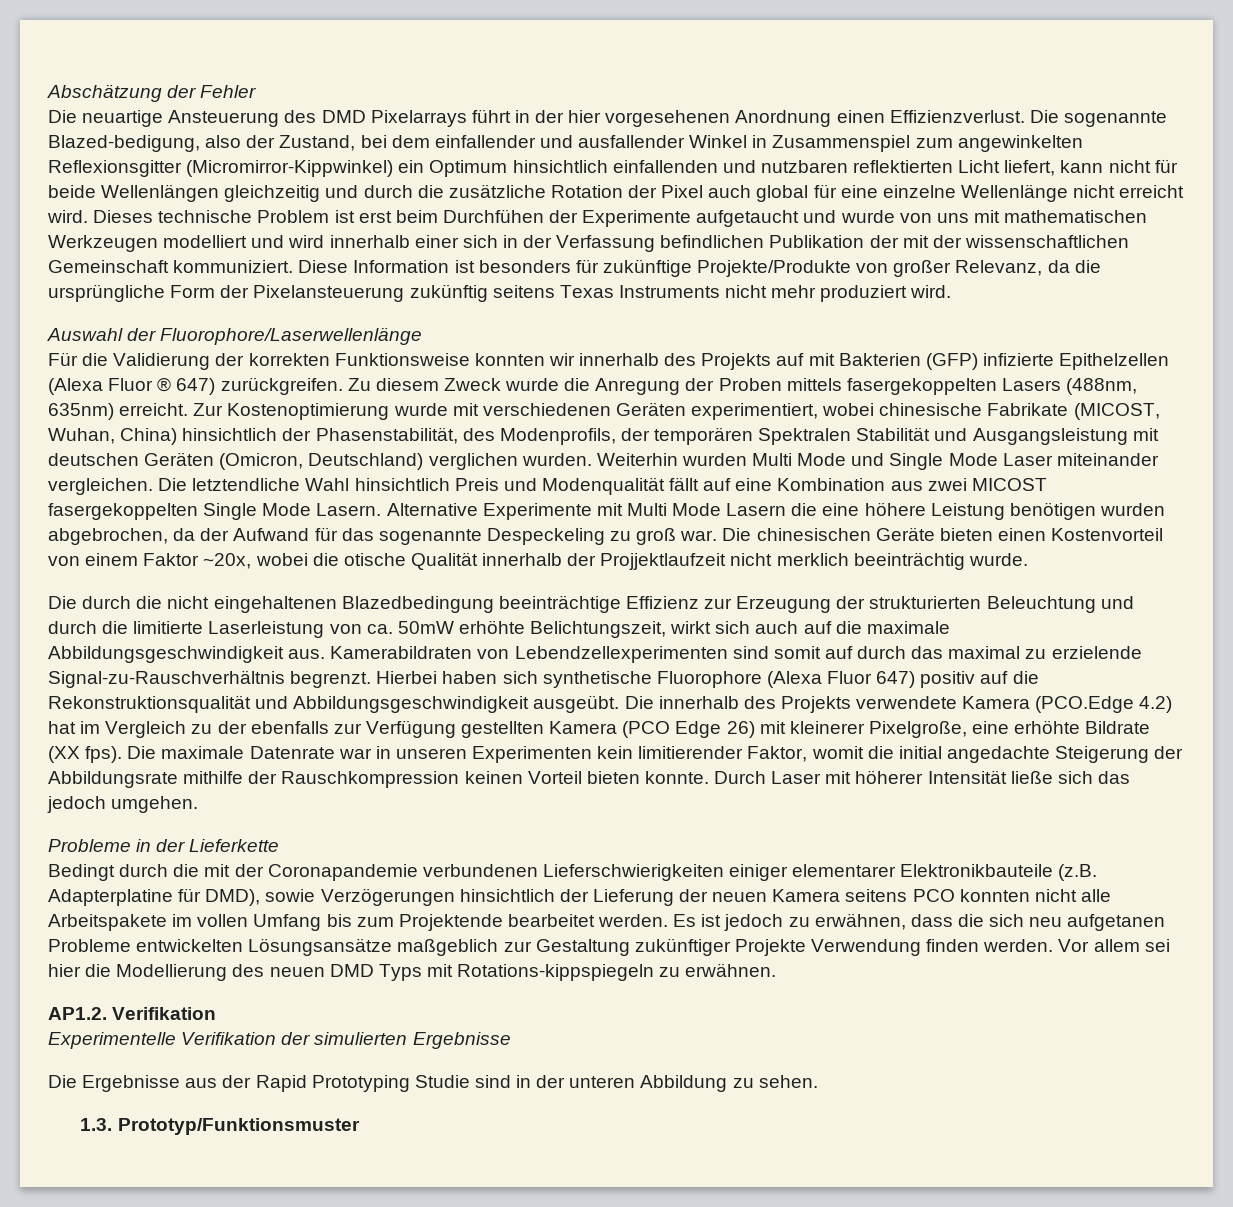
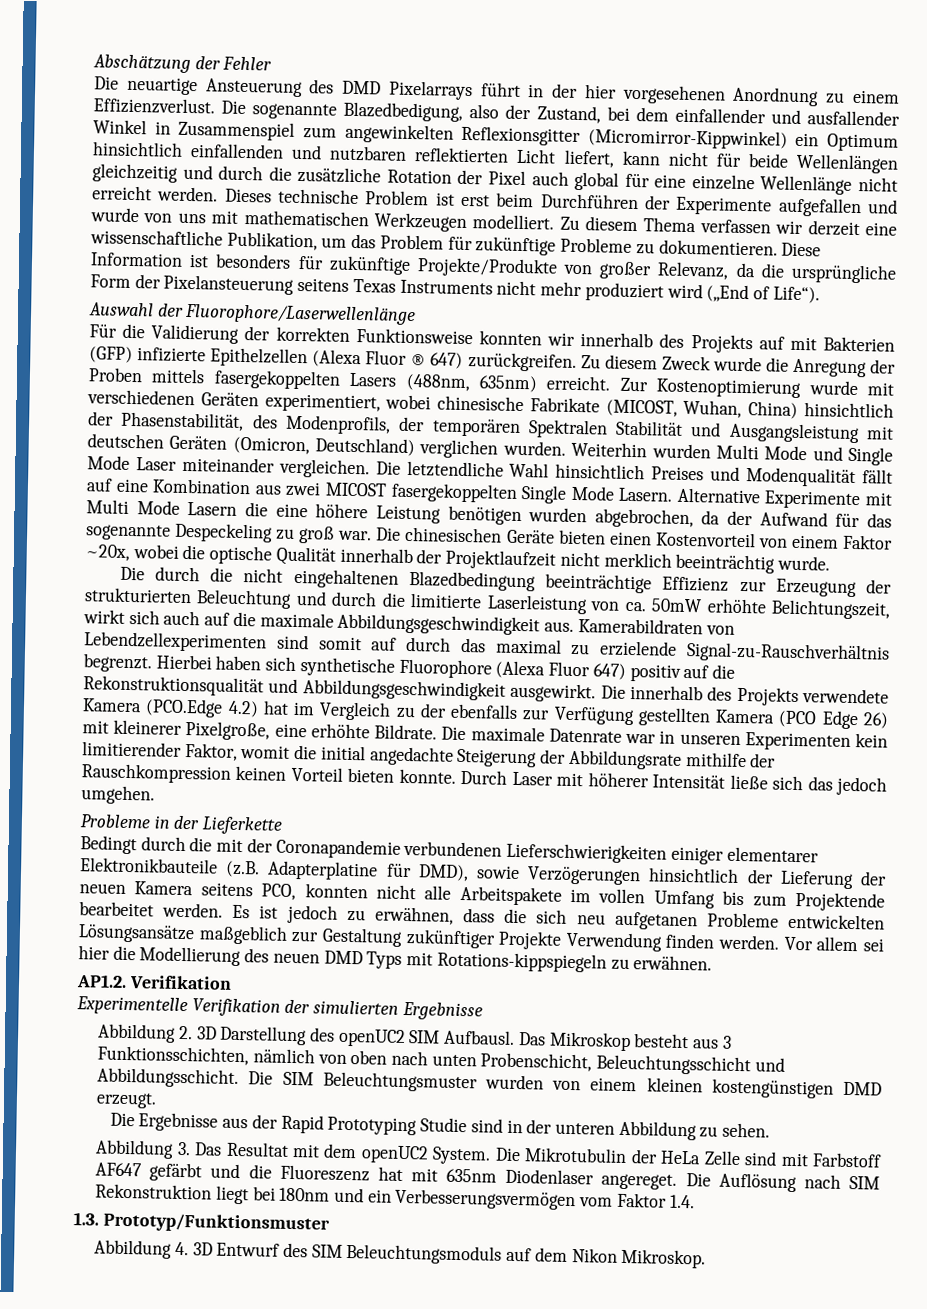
- Die neuartige Ansteuerung des DMD Pixelarrays führt in der hier vorgesehenen Anordnung einen Effizienzverlust.
+ Die neuartige Ansteuerung des DMD Pixelarrays führt in der hier vorgesehenen Anordnung zu einem Effizienzverlust.
- Die sogenannte Blazed-bedigung, also der Zustand, bei dem einfallender und ausfallender Winkel in Zusammenspiel zum angewinkelten Reflexionsgitter (Micromirror-Kippwinkel) ein Optimum hinsichtlich einfallenden und nutzbaren reflektierten Licht liefert, kann nicht für beide Wellenlängen gleichzeitig und durch die zusätzliche Rotation der Pixel auch global für eine einzelne Wellenlänge nicht erreicht wird.
+ Die sogenannte Blazedbedigung, also der Zustand, bei dem einfallender und ausfallender Winkel in Zusammenspiel zum angewinkelten Reflexionsgitter (Micromirror-Kippwinkel) ein Optimum hinsichtlich einfallenden und nutzbaren reflektierten Licht liefert, kann nicht für beide Wellenlängen gleichzeitig und durch die zusätzliche Rotation der Pixel auch global für eine einzelne Wellenlänge nicht erreicht werden.
- Dieses technische Problem ist erst beim Durchfühen der Experimente aufgetaucht und wurde von uns mit mathematischen Werkzeugen modelliert und wird innerhalb einer sich in der Verfassung befindlichen Publikation der mit der wissenschaftlichen Gemeinschaft kommuniziert.
+ Dieses technische Problem ist erst beim Durchführen der Experimente aufgefallen und wurde von uns mit mathematischen Werkzeugen modelliert. Zu diesem Thema verfassen wir derzeit eine wissenschaftliche Publikation, um das Problem für zukünftige Probleme zu dokumentieren.
- Diese Information ist besonders für zukünftige Projekte/Produkte von großer Relevanz, da die ursprüngliche Form der Pixelansteuerung zukünftig seitens Texas Instruments nicht mehr produziert wird.
+ Diese Information ist besonders für zukünftige Projekte/Produkte von großer Relevanz, da die ursprüngliche Form der Pixelansteuerung seitens Texas Instruments nicht mehr produziert wird („End of Life“).
- Die letztendliche Wahl hinsichtlich Preis und Modenqualität fällt auf eine Kombination aus zwei MICOST fasergekoppelten Single Mode Lasern.
+ Die letztendliche Wahl hinsichtlich Preises und Modenqualität fällt auf eine Kombination aus zwei MICOST fasergekoppelten Single Mode Lasern.
- Die chinesischen Geräte bieten einen Kostenvorteil von einem Faktor ~20x, wobei die otische Qualität innerhalb der Projjektlaufzeit nicht merklich beeinträchtig wurde.
+ Die chinesischen Geräte bieten einen Kostenvorteil von einem Faktor ~20x, wobei die optische Qualität innerhalb der Projektlaufzeit nicht merklich beeinträchtig wurde.
- Hierbei haben sich synthetische Fluorophore (Alexa Fluor 647) positiv auf die Rekonstruktionsqualität und Abbildungsgeschwindigkeit ausgeübt.
+ Hierbei haben sich synthetische Fluorophore (Alexa Fluor 647) positiv auf die Rekonstruktionsqualität und Abbildungsgeschwindigkeit ausgewirkt.
- Die innerhalb des Projekts verwendete Kamera (PCO.Edge 4.2) hat im Vergleich zu der ebenfalls zur Verfügung gestellten Kamera (PCO Edge 26) mit kleinerer Pixelgroße, eine erhöhte Bildrate (XX fps).
+ Die innerhalb des Projekts verwendete Kamera (PCO.Edge 4.2) hat im Vergleich zu der ebenfalls zur Verfügung gestellten Kamera (PCO Edge 26) mit kleinerer Pixelgroße, eine erhöhte Bildrate.
- Bedingt durch die mit der Coronapandemie verbundenen Lieferschwierigkeiten einiger elementarer Elektronikbauteile (z.B. Adapterplatine für DMD), sowie Verzögerungen hinsichtlich der Lieferung der neuen Kamera seitens PCO konnten nicht alle Arbeitspakete im vollen Umfang bis zum Projektende bearbeitet werden.
+ Bedingt durch die mit der Coronapandemie verbundenen Lieferschwierigkeiten einiger elementarer Elektronikbauteile (z.B. Adapterplatine für DMD), sowie Verzögerungen hinsichtlich der Lieferung der neuen Kamera seitens PCO, konnten nicht alle Arbeitspakete im vollen Umfang bis zum Projektende bearbeitet werden.
+ Abbildung 2. 3D Darstellung des openUC2 SIM Aufbausl. Das Mikroskop besteht aus 3 Funktionsschichten, nämlich von oben nach unten Probenschicht, Beleuchtungsschicht und Abbildungsschicht. Die SIM Beleuchtungsmuster wurden von einem kleinen kostengünstigen DMD erzeugt.
+ Abbildung 3. Das Resultat mit dem openUC2 System. Die Mikrotubulin der HeLa Zelle sind mit Farbstoff AF647 gefärbt und die Fluoreszenz hat mit 635nm Diodenlaser angereget. Die Auflösung nach SIM Rekonstruktion liegt bei 180nm und ein Verbesserungsvermögen vom Faktor 1.4.
  1.3. Prototyp/Funktionsmuster
+ Abbildung 4. 3D Entwurf des SIM Beleuchtungsmoduls auf dem Nikon Mikroskop.

